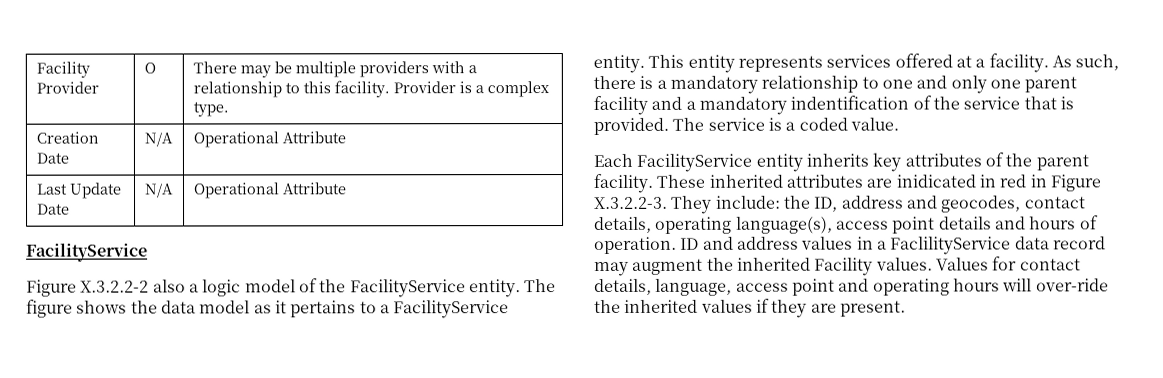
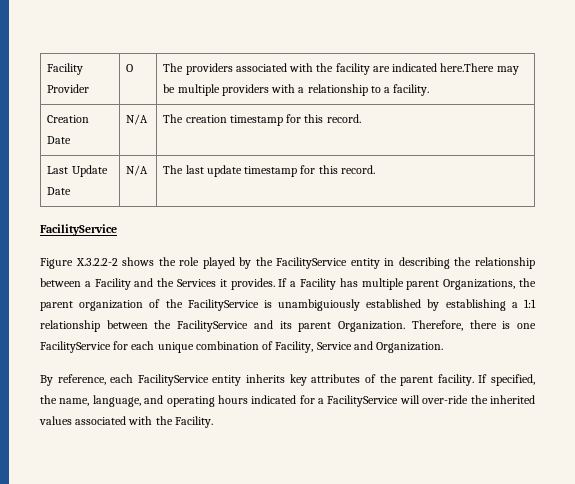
- Facility Provider | O | There may be multiple providers with a relationship to this facility. Provider is a complex type.
- Creation Date | N/A | Operational Attribute
- Last Update Date | N/A | Operational Attribute
+ Facility Provider | O | The providers associated with the facility are indicated here.There may be multiple providers with a relationship to a facility.
+ Creation Date | N/A | The creation timestamp for this record.
+ Last Update Date | N/A | The last update timestamp for this record.
  FacilityService
- Figure X.3.2.2-2 also a logic model of the FacilityService entity. The figure shows the data model as it pertains to a FacilityService entity. This entity represents services offered at a facility. As such, there is a mandatory relationship to one and only one parent facility and a mandatory indentification of the service that is provided. The service is a coded value.
- Each FacilityService entity inherits key attributes of the parent facility.
+ Figure X.3.2.2-2 shows the role played by the FacilityService entity in describing the relationship between a Facility and the Services it provides. If a Facility has multiple parent Organizations, the parent organization of the FacilityService is unambiguiously established by establishing a 1:1 relationship between the FacilityService and its parent Organization. Therefore, there is one FacilityService for each unique combination of Facility, Service and Organization.
+ By reference, each FacilityService entity inherits key attributes of the parent facility.
- These inherited attributes are inidicated in red in Figure X.3.2.2-3. They include: the ID, address and geocodes, contact details, operating language(s), access point details and hours of operation. ID and address values in a FaclilityService data record may augment the inherited Facility values. Values for contact details, language, access point and operating hours will over-ride the inherited values if they are present.
+ If specified, the name, language, and operating hours indicated for a FacilityService will over-ride the inherited values associated with the Facility.

